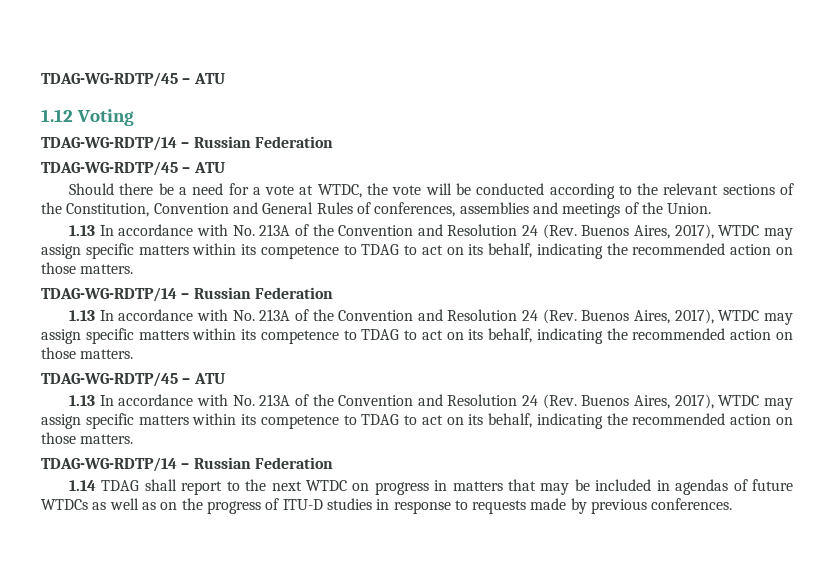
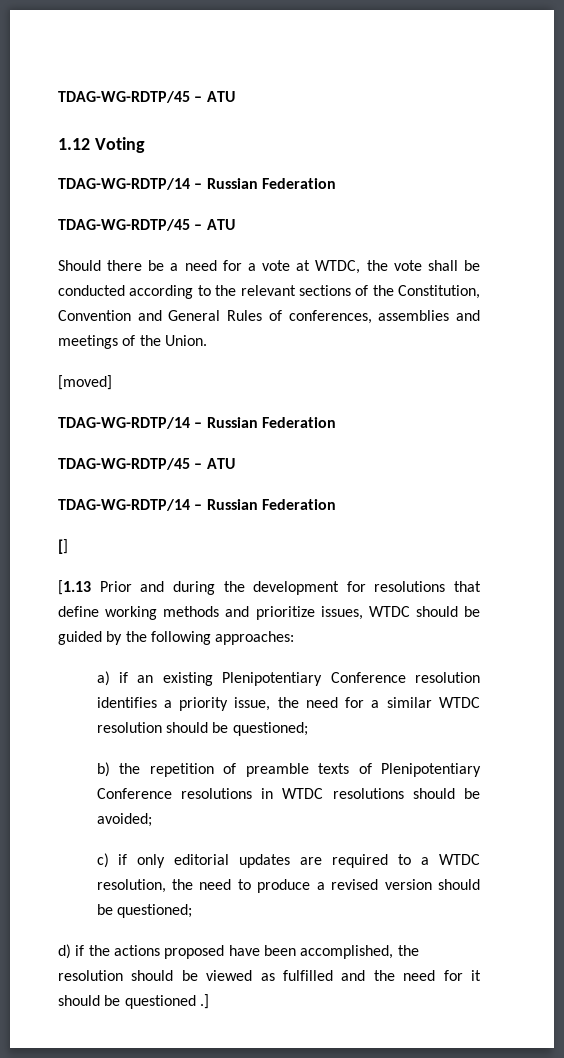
- Should there be a need for a vote at WTDC, the vote will be conducted according to the relevant sections of the Constitution, Convention and General Rules of conferences, assemblies and meetings of the Union.
- 1.13 In accordance with No. 213A of the Convention and Resolution 24 (Rev. Buenos Aires, 2017), WTDC may assign specific matters within its competence to TDAG to act on its behalf, indicating the recommended action on those matters.
+ Should there be a need for a vote at WTDC, the vote shall be conducted according to the relevant sections of the Constitution, Convention and General Rules of conferences, assemblies and meetings of the Union.
+ [moved]
  TDAG-WG-RDTP/14 – Russian Federation
- 1.13 In accordance with No. 213A of the Convention and Resolution 24 (Rev. Buenos Aires, 2017), WTDC may assign specific matters within its competence to TDAG to act on its behalf, indicating the recommended action on those matters.
  TDAG-WG-RDTP/45 – ATU
- 1.13 In accordance with No. 213A of the Convention and Resolution 24 (Rev. Buenos Aires, 2017), WTDC may assign specific matters within its competence to TDAG to act on its behalf, indicating the recommended action on those matters.
  TDAG-WG-RDTP/14 – Russian Federation
- 1.14 TDAG shall report to the next WTDC on progress in matters that may be included in agendas of future WTDCs as well as on the progress of ITU-D studies in response to requests made by previous conferences.
+ []
+ [1.13 Prior and during the development for resolutions that define working methods and prioritize issues, WTDC should be guided by the following approaches:
+ a) if an existing Plenipotentiary Conference resolution identifies a priority issue, the need for a similar WTDC resolution should be questioned;
+ b) the repetition of preamble texts of Plenipotentiary Conference resolutions in WTDC resolutions should be avoided;
+ c) if only editorial updates are required to a WTDC resolution, the need to produce a revised version should be questioned;
+ d) if the actions proposed have been accomplished, the resolution should be viewed as fulfilled and the need for it should be questioned .]

